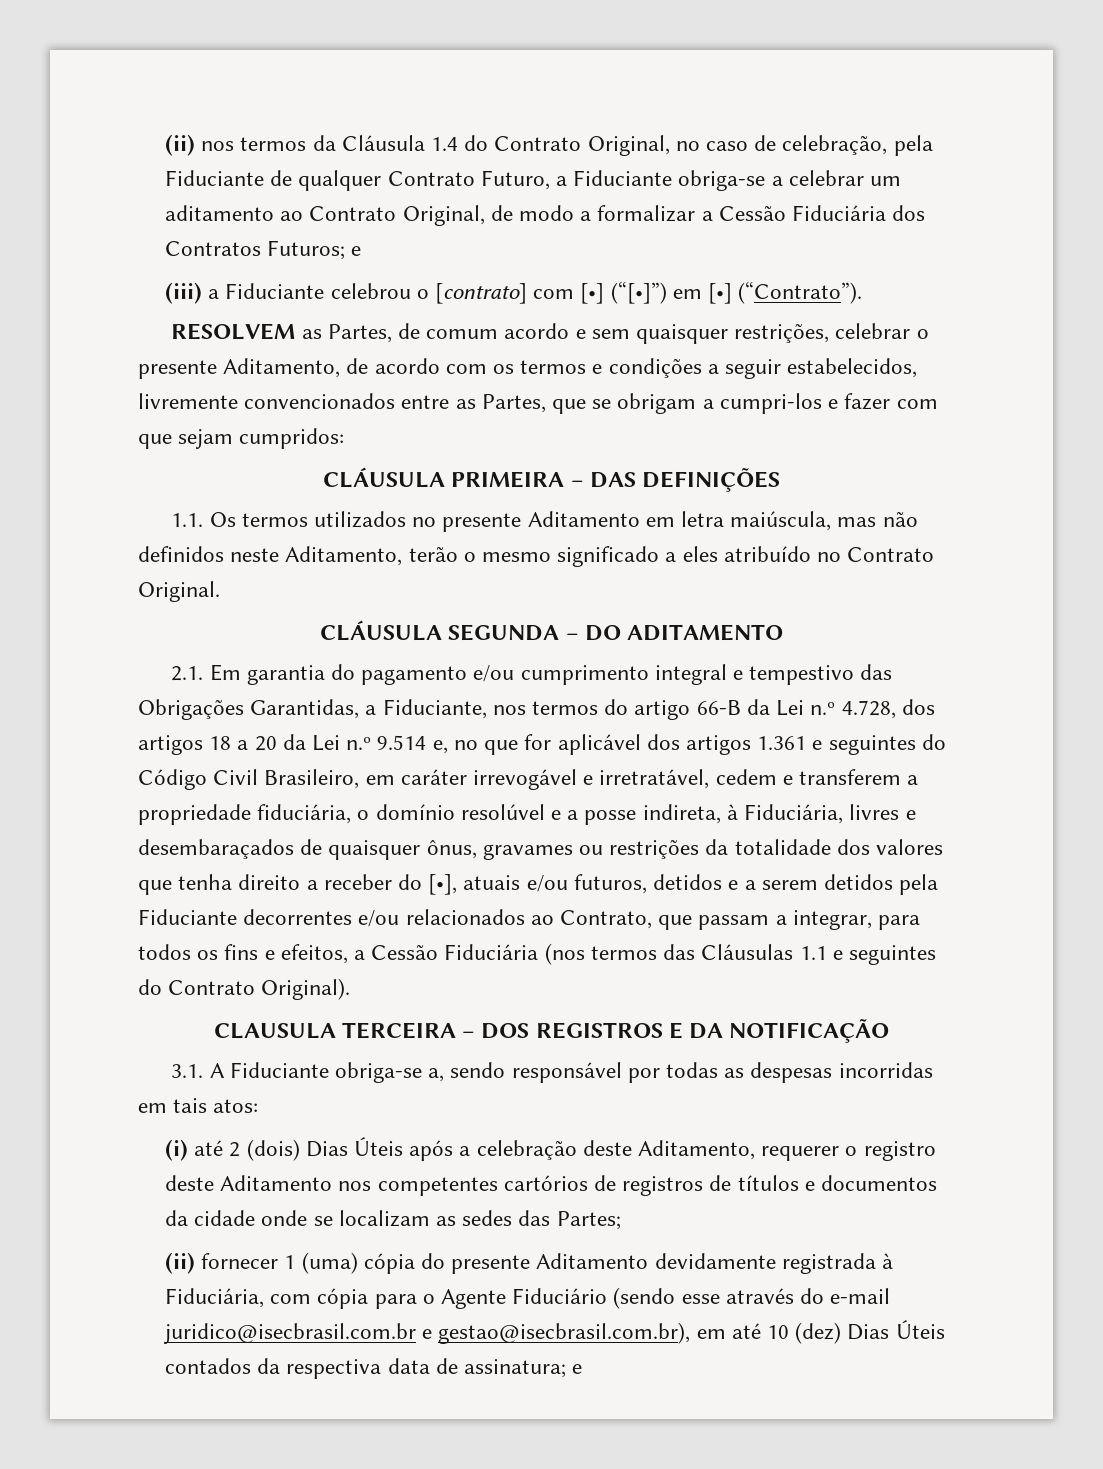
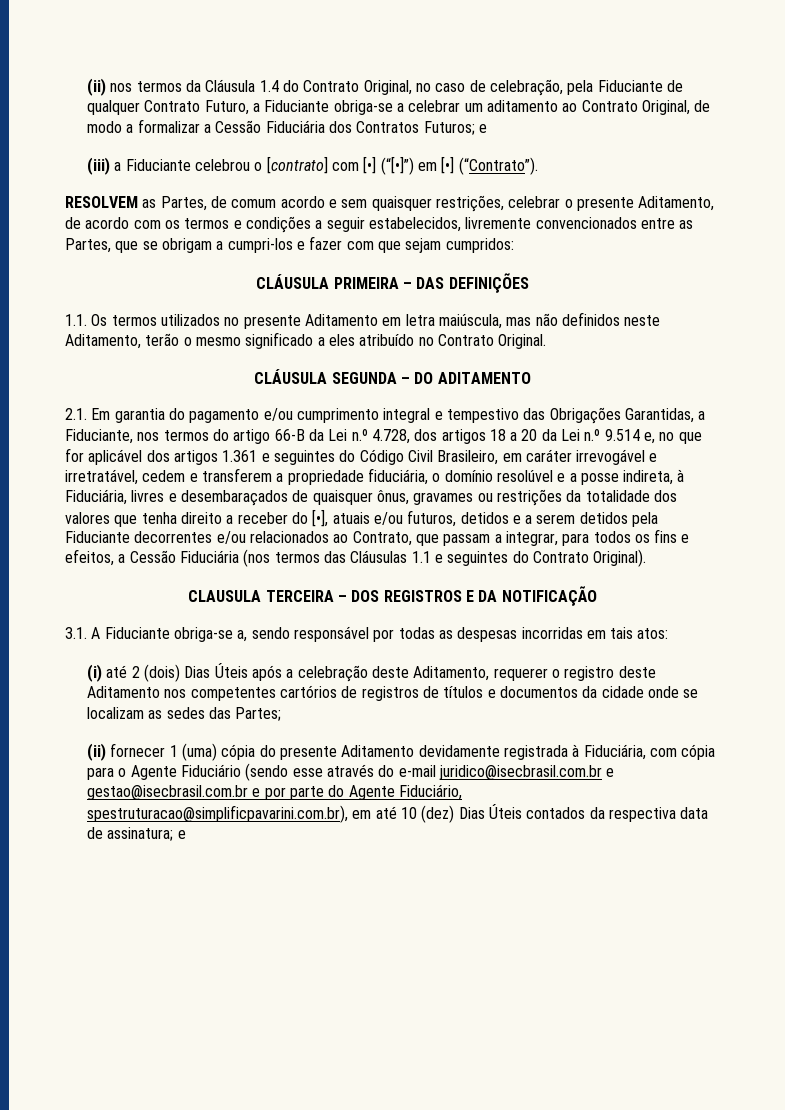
- (ii) fornecer 1 (uma) cópia do presente Aditamento devidamente registrada à Fiduciária, com cópia para o Agente Fiduciário (sendo esse através do e-mail juridico@isecbrasil.com.br e gestao@isecbrasil.com.br), em até 10 (dez) Dias Úteis contados da respectiva data de assinatura; e
+ (ii) fornecer 1 (uma) cópia do presente Aditamento devidamente registrada à Fiduciária, com cópia para o Agente Fiduciário (sendo esse através do e-mail juridico@isecbrasil.com.br e gestao@isecbrasil.com.br e por parte do Agente Fiduciário, spestruturacao@simplificpavarini.com.br), em até 10 (dez) Dias Úteis contados da respectiva data de assinatura; e

